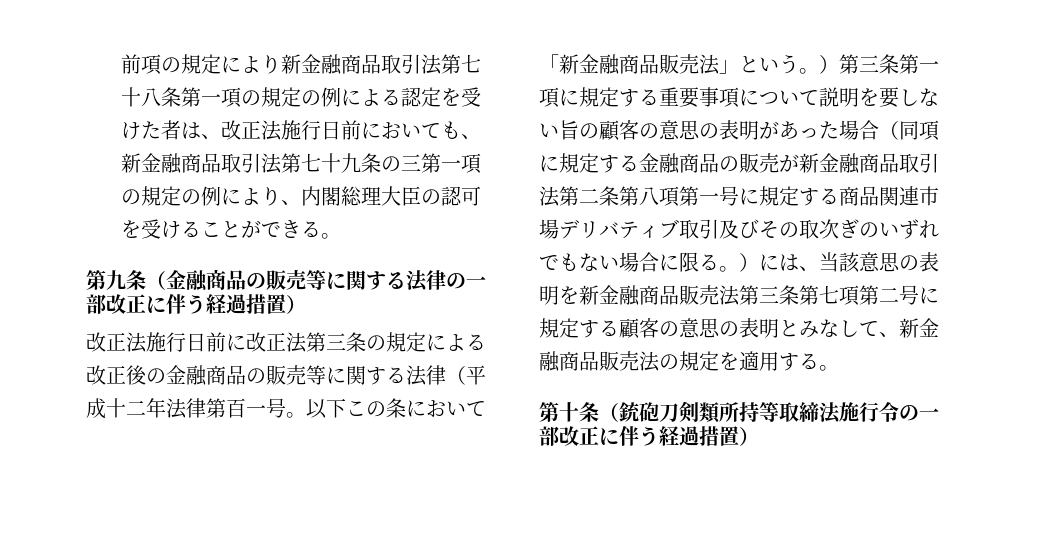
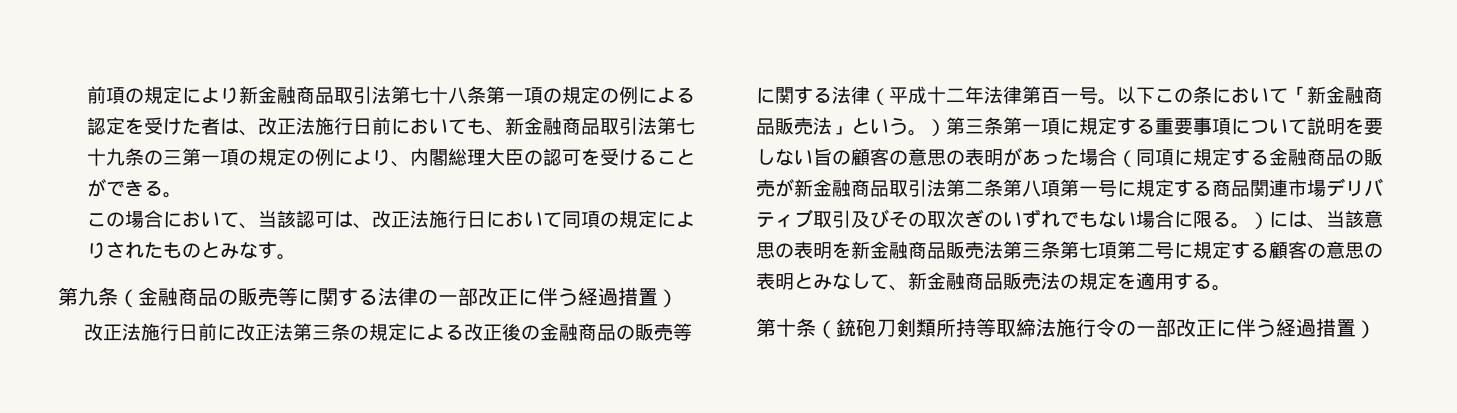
+ この場合において、当該認可は、改正法施行日において同項の規定によりされたものとみなす。

